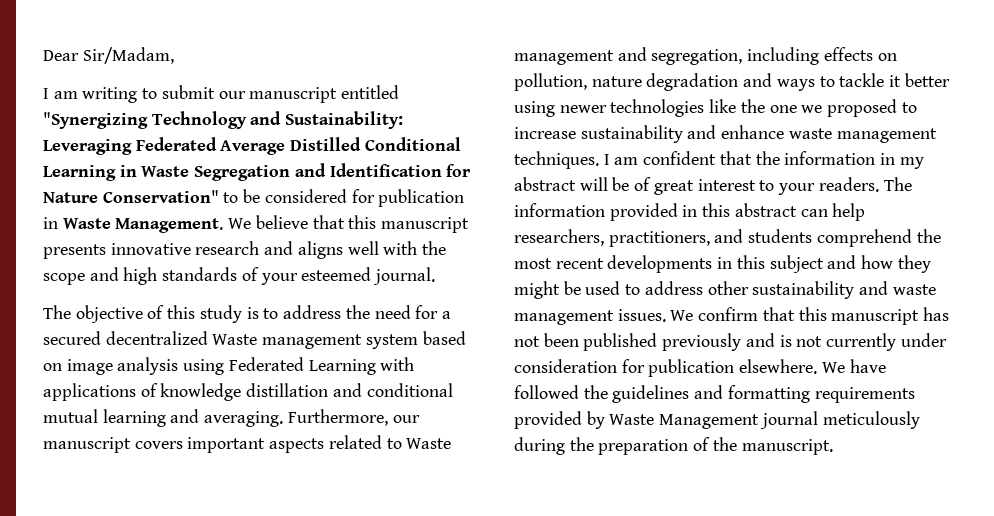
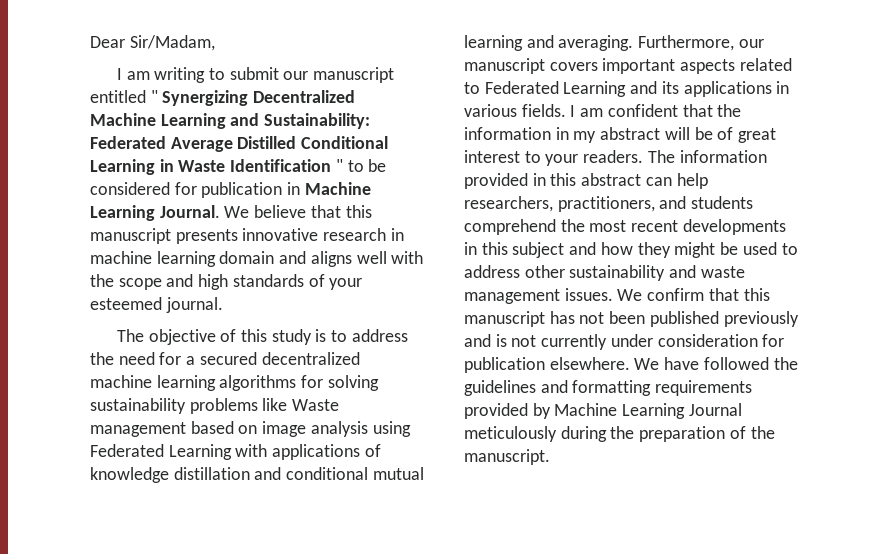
- I am writing to submit our manuscript entitled "Synergizing Technology and Sustainability: Leveraging Federated Average Distilled Conditional Learning in Waste Segregation and Identification for Nature Conservation" to be considered for publication in Waste Management.
+ I am writing to submit our manuscript entitled " Synergizing Decentralized Machine Learning and Sustainability: Federated Average Distilled Conditional Learning in Waste Identification " to be considered for publication in Machine Learning Journal.
- We believe that this manuscript presents innovative research and aligns well with the scope and high standards of your esteemed journal.
+ We believe that this manuscript presents innovative research in machine learning domain and aligns well with the scope and high standards of your esteemed journal.
- The objective of this study is to address the need for a secured decentralized Waste management system based on image analysis using Federated Learning with applications of knowledge distillation and conditional mutual learning and averaging.
+ The objective of this study is to address the need for a secured decentralized machine learning algorithms for solving sustainability problems like Waste management based on image analysis using Federated Learning with applications of knowledge distillation and conditional mutual learning and averaging.
- Furthermore, our manuscript covers important aspects related to Waste management and segregation, including effects on pollution, nature degradation and ways to tackle it better using newer technologies like the one we proposed to increase sustainability and enhance waste management techniques.
+ Furthermore, our manuscript covers important aspects related to Federated Learning and its applications in various fields.
- We have followed the guidelines and formatting requirements provided by Waste Management journal meticulously during the preparation of the manuscript.
+ We have followed the guidelines and formatting requirements provided by Machine Learning Journal meticulously during the preparation of the manuscript.

